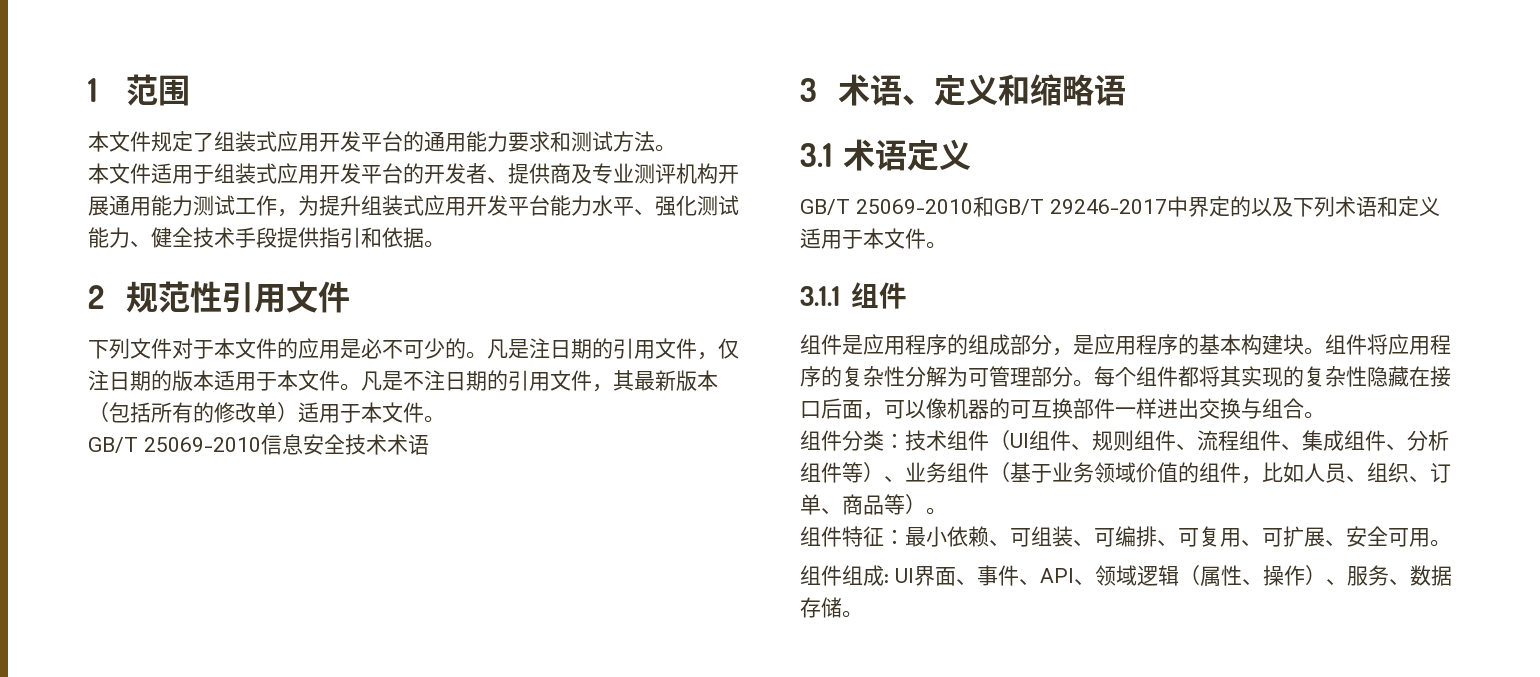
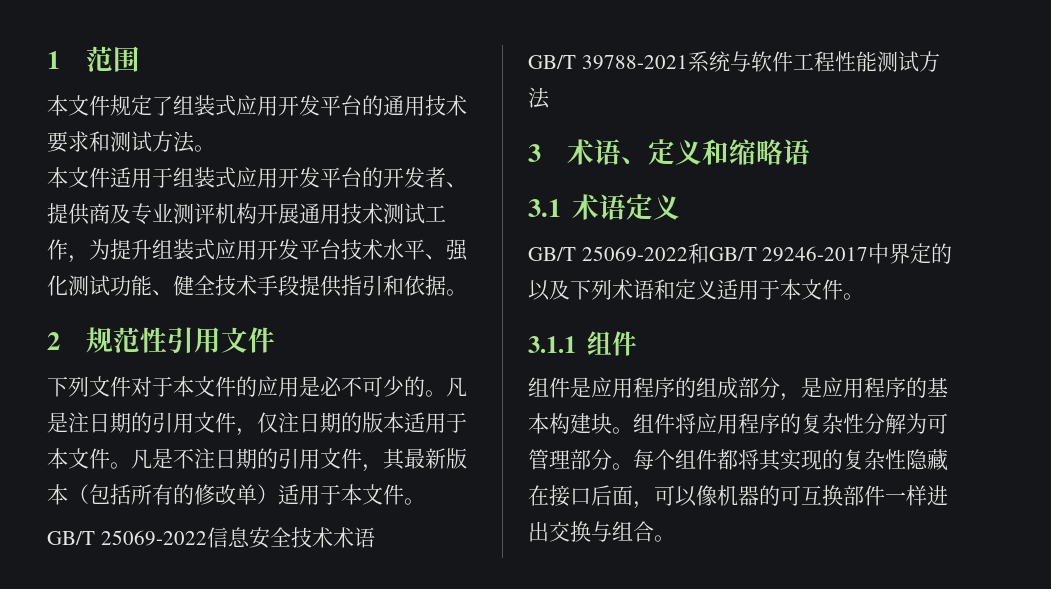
- 本文件规定了组装式应用开发平台的通用能力要求和测试方法。
+ 本文件规定了组装式应用开发平台的通用技术要求和测试方法。
- 本文件适用于组装式应用开发平台的开发者、提供商及专业测评机构开展通用能力测试工作，为提升组装式应用开发平台能力水平、强化测试能力、健全技术手段提供指引和依据。
+ 本文件适用于组装式应用开发平台的开发者、提供商及专业测评机构开展通用技术测试工作，为提升组装式应用开发平台技术水平、强化测试功能、健全技术手段提供指引和依据。
- GB/T 25069-2010信息安全技术术语
+ GB/T 25069-2022信息安全技术术语
+ GB/T 39788-2021系统与软件工程性能测试方法
- GB/T 25069-2010和GB/T 29246-2017中界定的以及下列术语和定义适用于本文件。
+ GB/T 25069-2022和GB/T 29246-2017中界定的以及下列术语和定义适用于本文件。
- 组件分类：技术组件（UI组件、规则组件、流程组件、集成组件、分析组件等）、业务组件（基于业务领域价值的组件，比如人员、组织、订单、商品等）。
- 组件特征：最小依赖、可组装、可编排、可复用、可扩展、安全可用。
- 组件组成: UI界面、事件、API、领域逻辑（属性、操作）、服务、数据存储。

